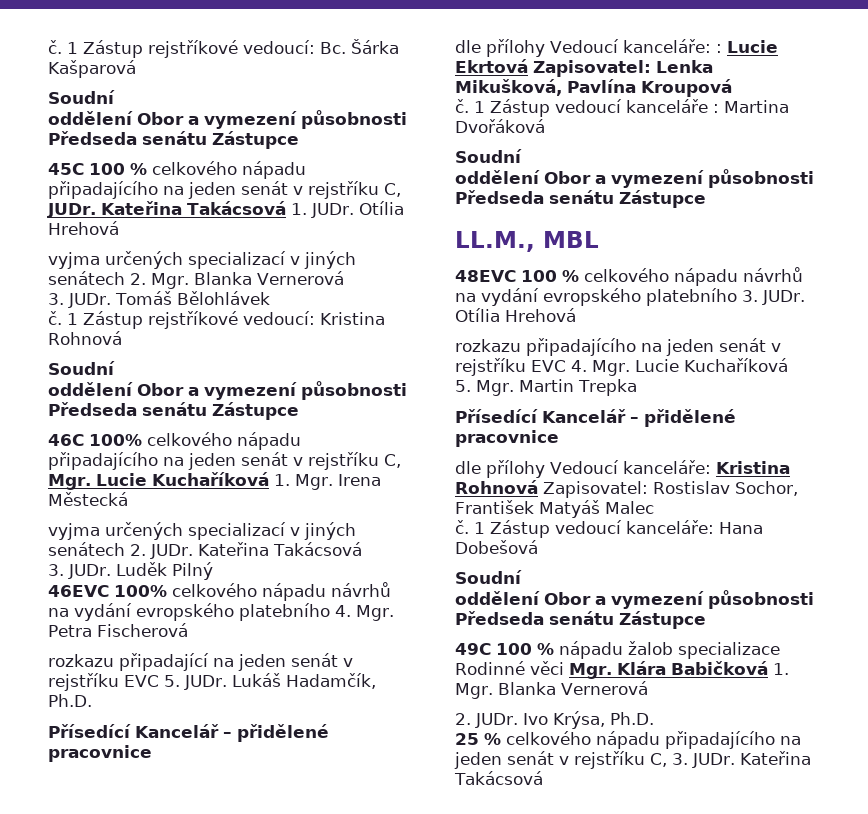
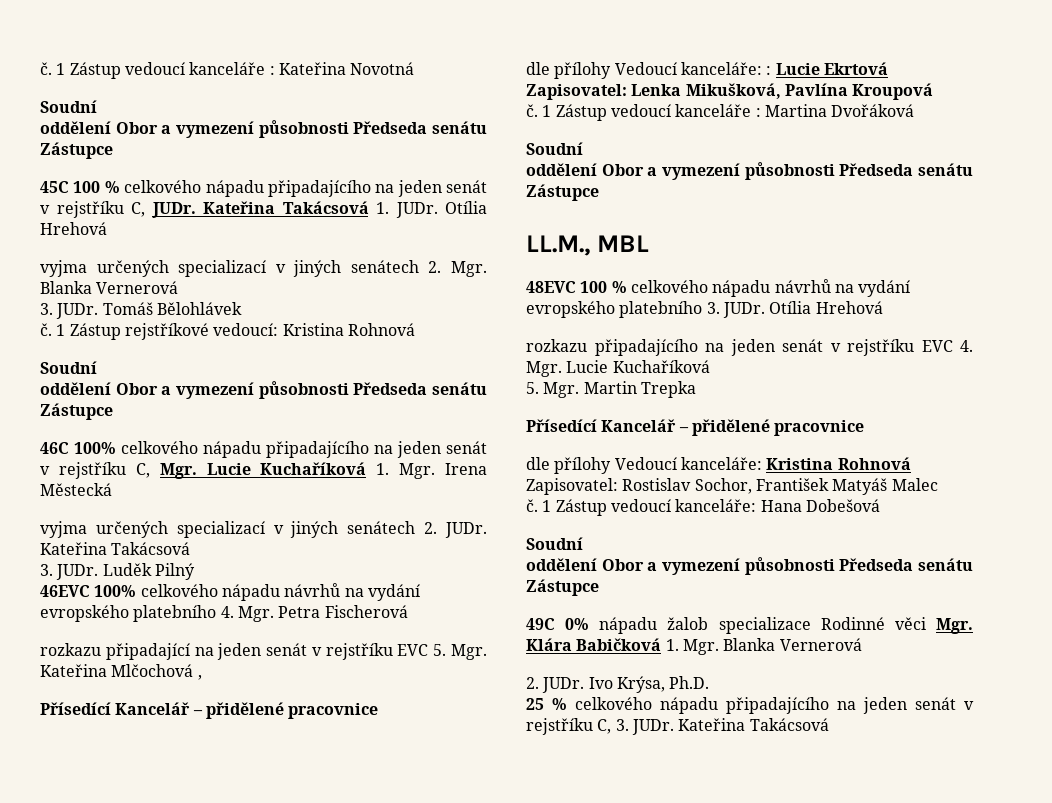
- č. 1 Zástup rejstříkové vedoucí: Bc. Šárka Kašparová
+ č. 1 Zástup vedoucí kanceláře : Kateřina Novotná
- rozkazu připadající na jeden senát v rejstříku EVC 5. JUDr. Lukáš Hadamčík, Ph.D.
+ rozkazu připadající na jeden senát v rejstříku EVC 5. Mgr. Kateřina Mlčochová ,
- 49C 100 % nápadu žalob specializace Rodinné věci Mgr. Klára Babičková 1. Mgr. Blanka Vernerová
+ 49C 0% nápadu žalob specializace Rodinné věci Mgr. Klára Babičková 1. Mgr. Blanka Vernerová

